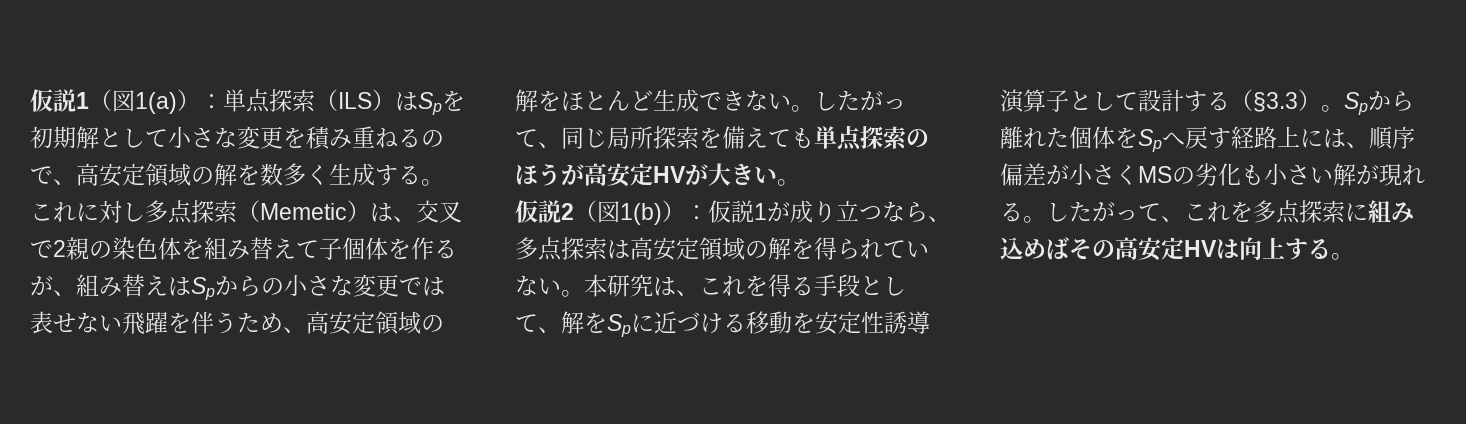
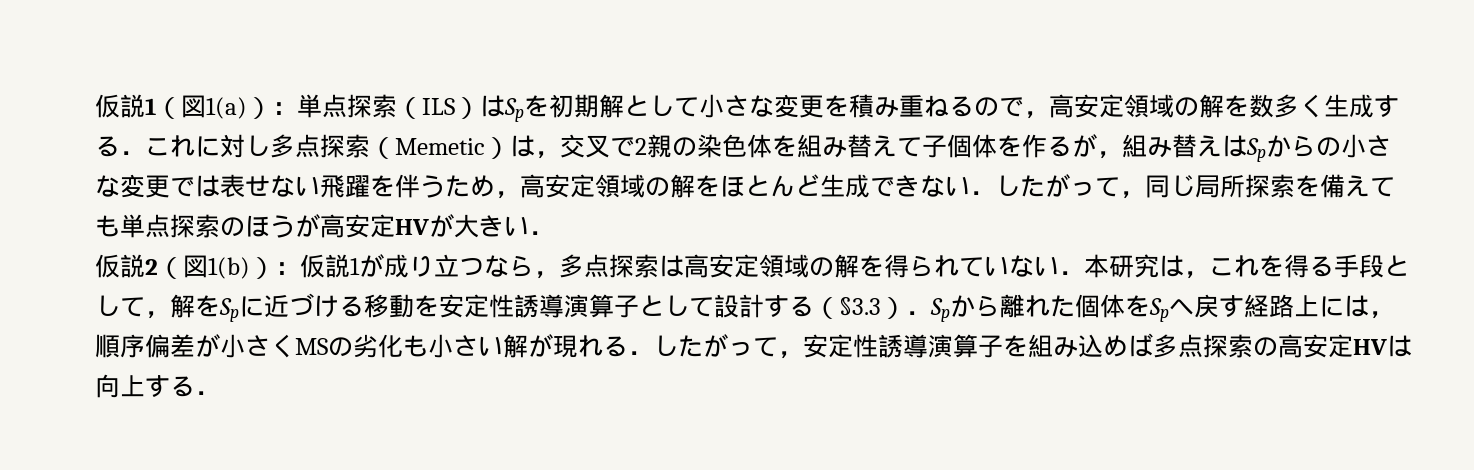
- 単点探索（ILS）はSpを初期解として小さな変更を積み重ねるので、高安定領域の解を数多く生成する。これに対し多点探索（Memetic）は、交叉で2親の染色体を組み替えて子個体を作るが、組み替えはSpからの小さな変更では表せない飛躍を伴うため、高安定領域の解をほとんど生成できない。したがって、同じ局所探索を備えても単点探索のほうが高安定HVが大きい。
+ 単点探索（ILS）はSpを初期解として小さな変更を積み重ねるので，高安定領域の解を数多く生成する．これに対し多点探索（Memetic）は，交叉で2親の染色体を組み替えて子個体を作るが，組み替えはSpからの小さな変更では表せない飛躍を伴うため，高安定領域の解をほとんど生成できない．したがって，同じ局所探索を備えても単点探索のほうが高安定HVが大きい．
- 仮説1が成り立つなら、多点探索は高安定領域の解を得られていない。本研究は、これを得る手段として、解をSpに近づける移動を安定性誘導演算子として設計する（§3.3）。Spから離れた個体をSpへ戻す経路上には、順序偏差が小さくMSの劣化も小さい解が現れる。したがって、これを多点探索に組み込めばその高安定HVは向上する。
+ 仮説1が成り立つなら，多点探索は高安定領域の解を得られていない．本研究は，これを得る手段として，解をSpに近づける移動を安定性誘導演算子として設計する（§3.3）．Spから離れた個体をSpへ戻す経路上には，順序偏差が小さくMSの劣化も小さい解が現れる．したがって，安定性誘導演算子を組み込めば多点探索の高安定HVは向上する．

